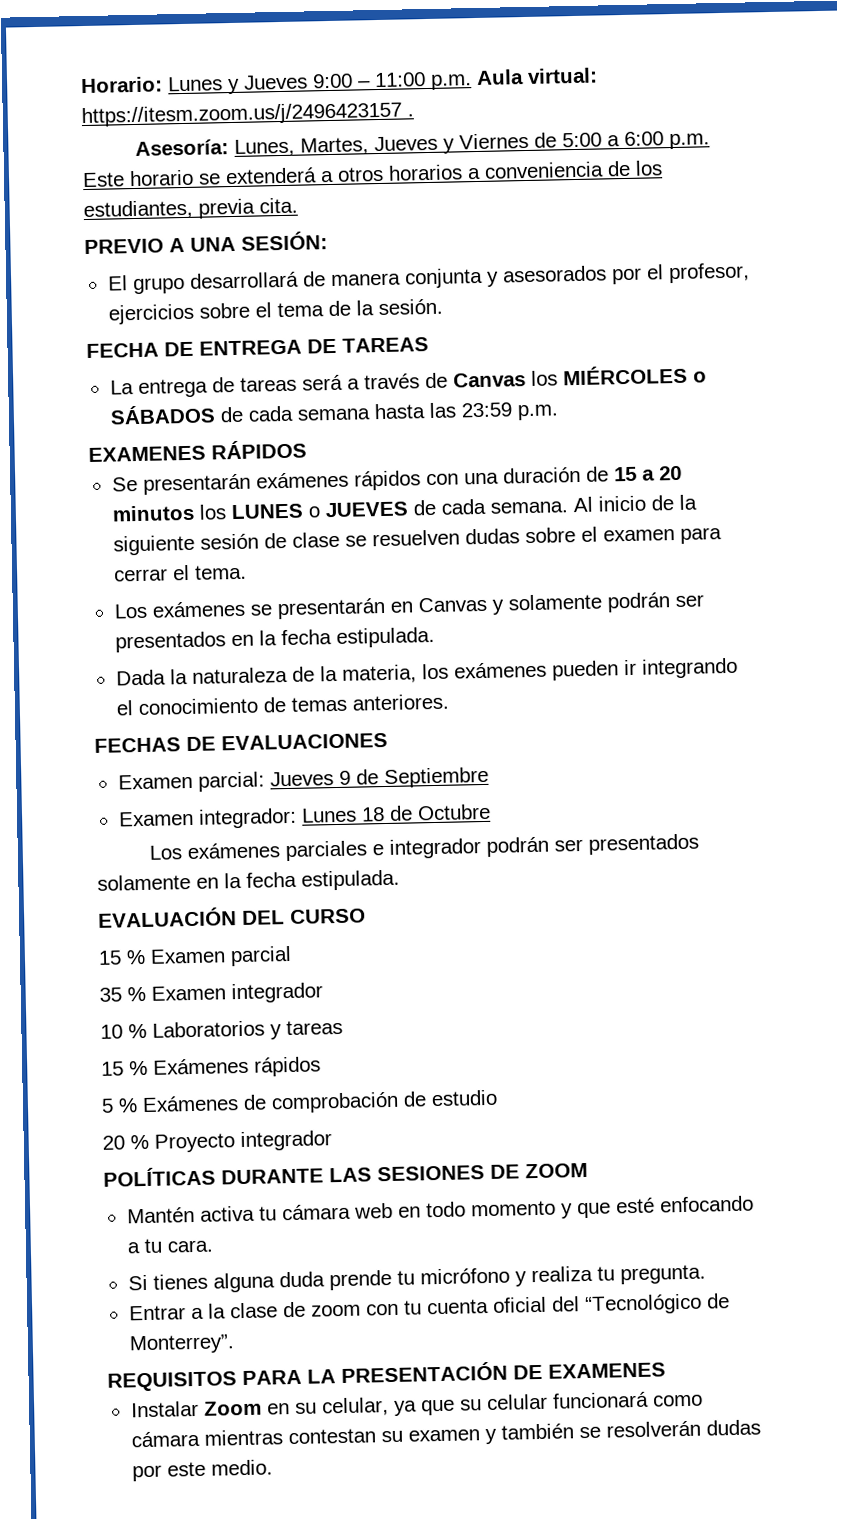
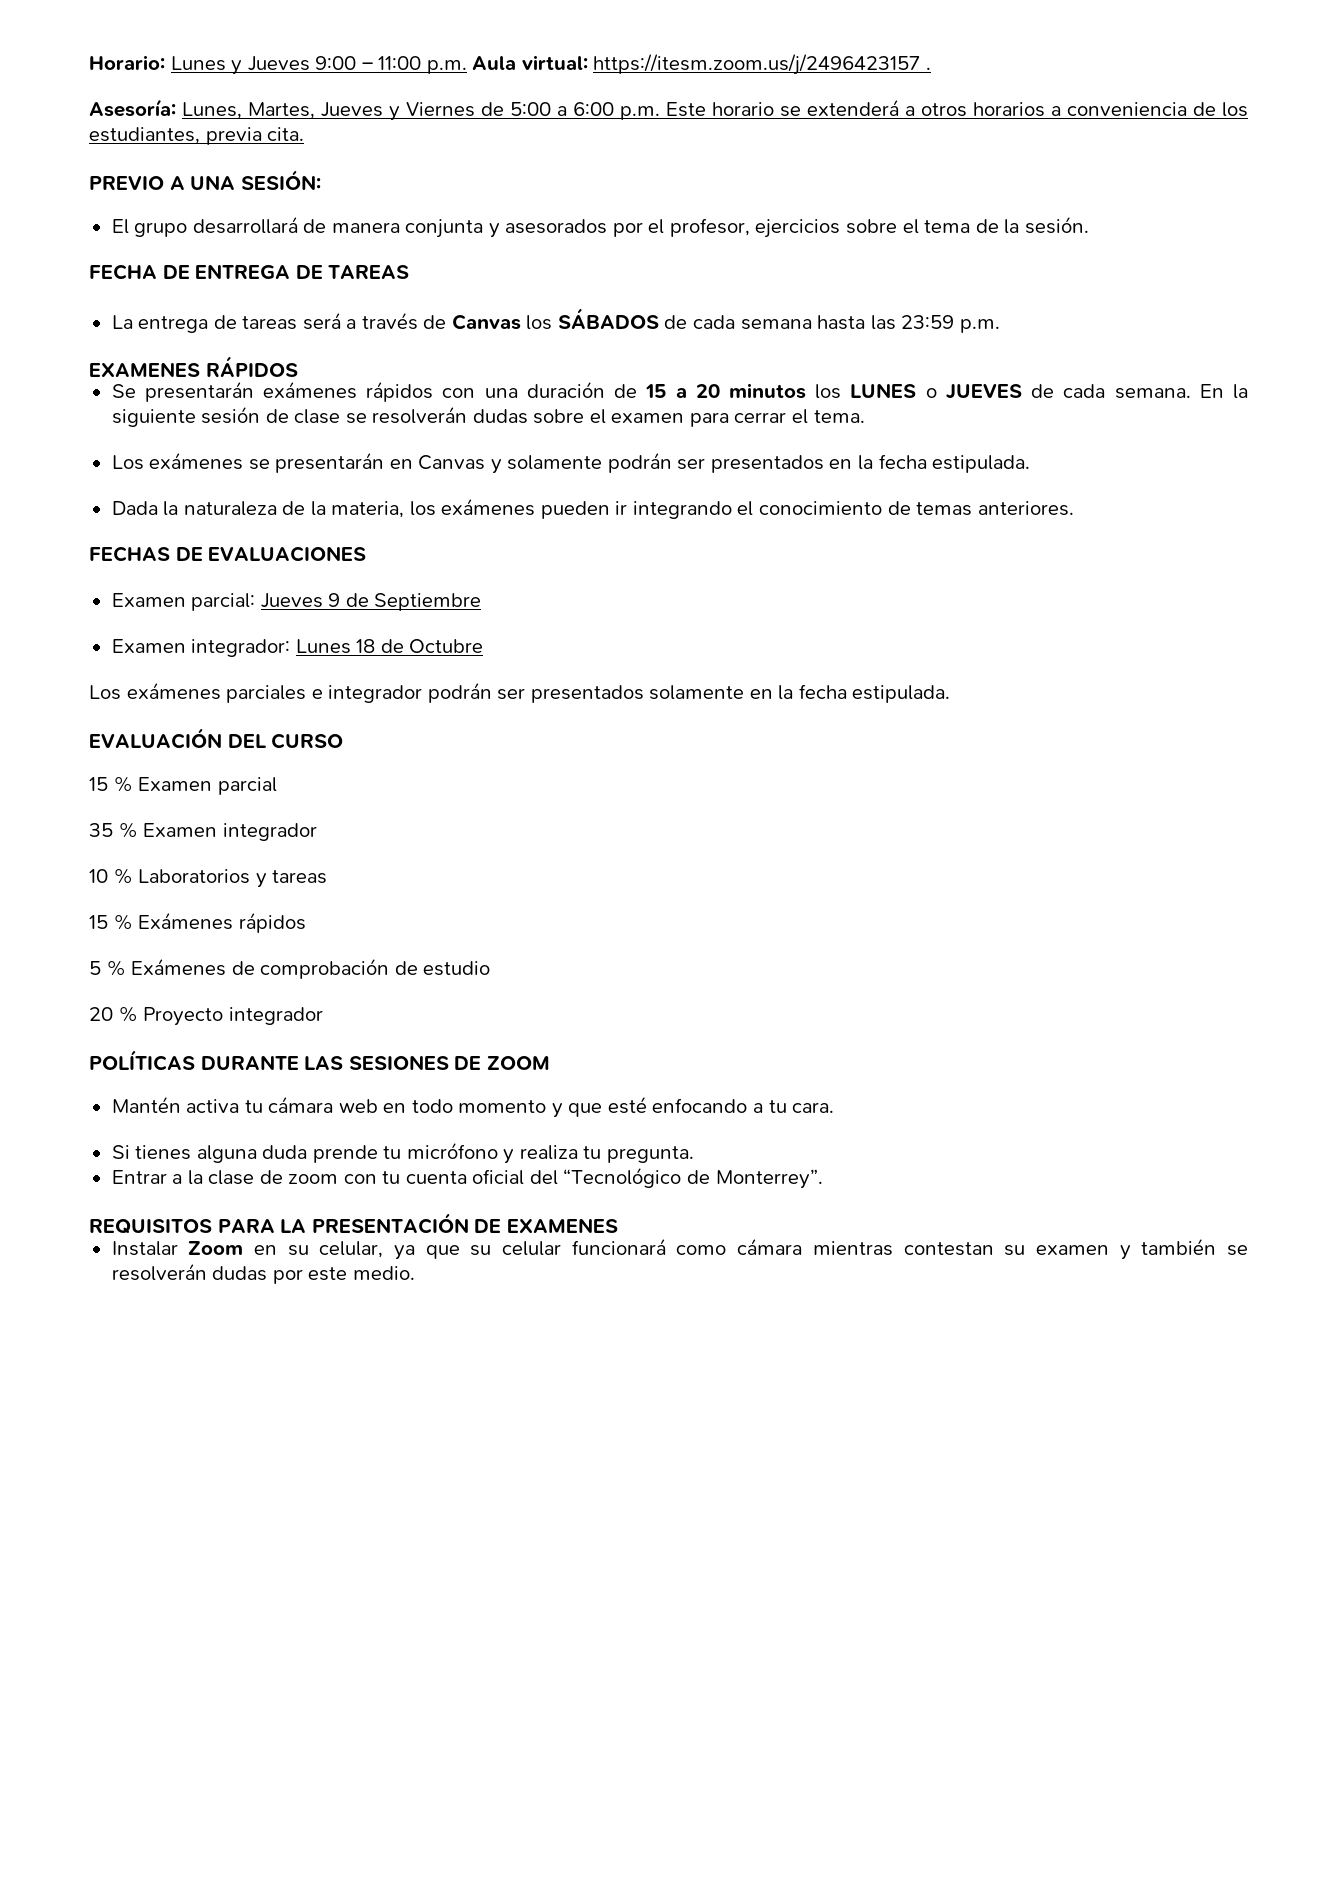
- La entrega de tareas será a través de Canvas los MIÉRCOLES o SÁBADOS de cada semana hasta las 23:59 p.m.
+ La entrega de tareas será a través de Canvas los SÁBADOS de cada semana hasta las 23:59 p.m.
- Al inicio de la siguiente sesión de clase se resuelven dudas sobre el examen para cerrar el tema.
+ En la siguiente sesión de clase se resolverán dudas sobre el examen para cerrar el tema.

